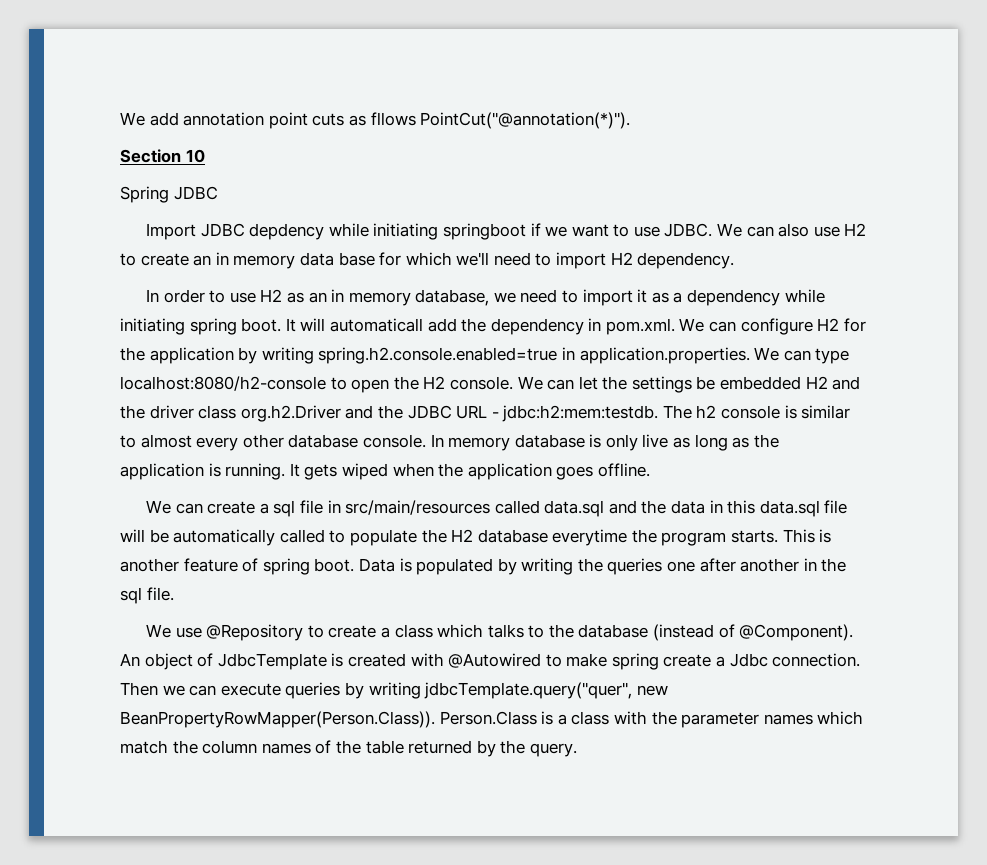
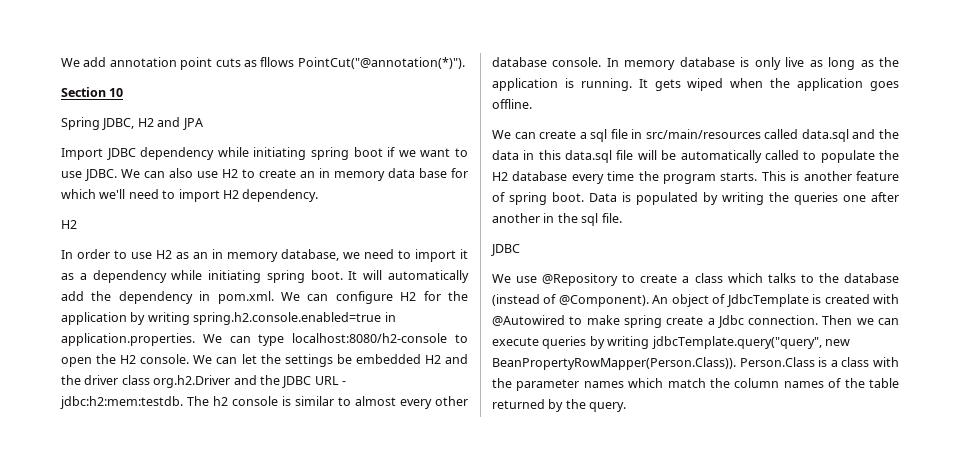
- Spring JDBC
+ Spring JDBC, H2 and JPA
- Import JDBC depdency while initiating springboot if we want to use JDBC.
+ Import JDBC dependency while initiating spring boot if we want to use JDBC.
  We can also use H2 to create an in memory data base for which we'll need to import H2 dependency.
+ H2
- It will automaticall add the dependency in pom.xml. We can configure H2 for the application by writing spring.h2.console.enabled=true in application.properties. We can type localhost:8080/h2-console to open the H2 console.
+ It will automatically add the dependency in pom.xml. We can configure H2 for the application by writing spring.h2.console.enabled=true in application.properties. We can type localhost:8080/h2-console to open the H2 console.
- We can create a sql file in src/main/resources called data.sql and the data in this data.sql file will be automatically called to populate the H2 database everytime the program starts.
+ We can create a sql file in src/main/resources called data.sql and the data in this data.sql file will be automatically called to populate the H2 database every time the program starts.
  Data is populated by writing the queries one after another in the sql file.
+ JDBC
- Then we can execute queries by writing jdbcTemplate.query("quer", new BeanPropertyRowMapper(Person.Class)). Person.Class is a class with the parameter names which match the column names of the table returned by the query.
+ Then we can execute queries by writing jdbcTemplate.query("query", new BeanPropertyRowMapper(Person.Class)). Person.Class is a class with the parameter names which match the column names of the table returned by the query.

